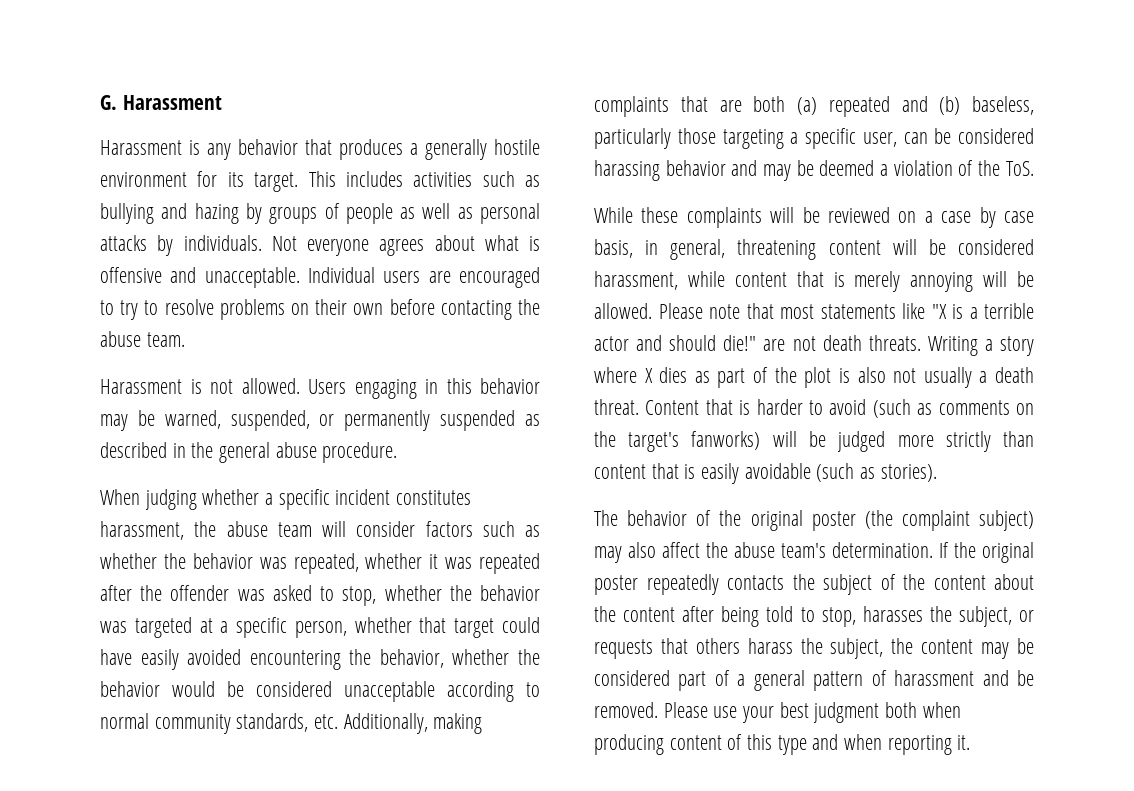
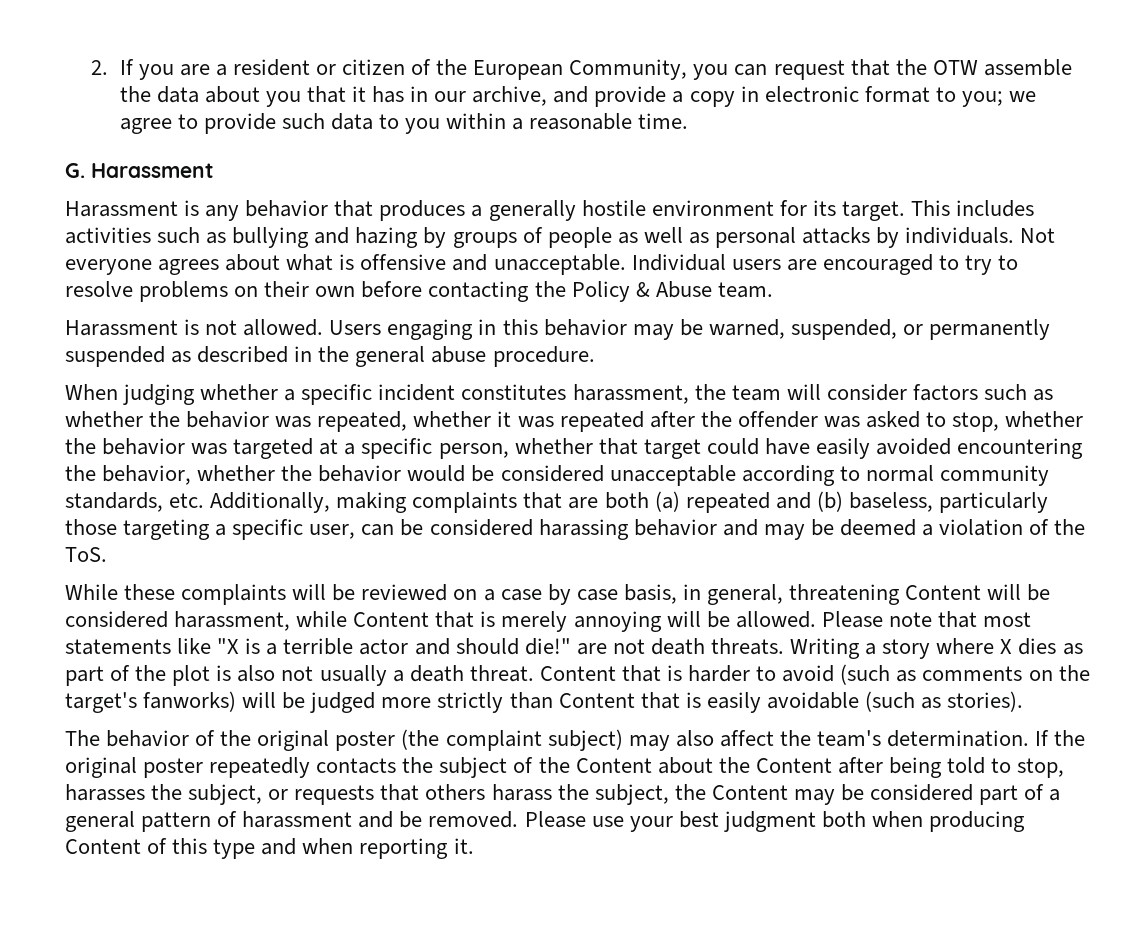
+ 2. If you are a resident or citizen of the European Community, you can request that the OTW assemble the data about you that it has in our archive, and provide a copy in electronic format to you; we agree to provide such data to you within a reasonable time.
- Individual users are encouraged to try to resolve problems on their own before contacting the abuse team.
+ Individual users are encouraged to try to resolve problems on their own before contacting the Policy & Abuse team.
- When judging whether a specific incident constitutes harassment, the abuse team will consider factors such as whether the behavior was repeated, whether it was repeated after the offender was asked to stop, whether the behavior was targeted at a specific person, whether that target could have easily avoided encountering the behavior, whether the behavior would be considered unacceptable according to normal community standards, etc. Additionally, making complaints that are both (a) repeated and (b) baseless, particularly those targeting a specific user, can be considered harassing behavior and may be deemed a violation of the ToS.
+ When judging whether a specific incident constitutes harassment, the team will consider factors such as whether the behavior was repeated, whether it was repeated after the offender was asked to stop, whether the behavior was targeted at a specific person, whether that target could have easily avoided encountering the behavior, whether the behavior would be considered unacceptable according to normal community standards, etc. Additionally, making complaints that are both (a) repeated and (b) baseless, particularly those targeting a specific user, can be considered harassing behavior and may be deemed a violation of the ToS.
- While these complaints will be reviewed on a case by case basis, in general, threatening content will be considered harassment, while content that is merely annoying will be allowed.
+ While these complaints will be reviewed on a case by case basis, in general, threatening Content will be considered harassment, while Content that is merely annoying will be allowed.
- Content that is harder to avoid (such as comments on the target's fanworks) will be judged more strictly than content that is easily avoidable (such as stories).
+ Content that is harder to avoid (such as comments on the target's fanworks) will be judged more strictly than Content that is easily avoidable (such as stories).
- The behavior of the original poster (the complaint subject) may also affect the abuse team's determination.
+ The behavior of the original poster (the complaint subject) may also affect the team's determination.
- If the original poster repeatedly contacts the subject of the content about the content after being told to stop, harasses the subject, or requests that others harass the subject, the content may be considered part of a general pattern of harassment and be removed.
+ If the original poster repeatedly contacts the subject of the Content about the Content after being told to stop, harasses the subject, or requests that others harass the subject, the Content may be considered part of a general pattern of harassment and be removed.
- Please use your best judgment both when producing content of this type and when reporting it.
+ Please use your best judgment both when producing Content of this type and when reporting it.

